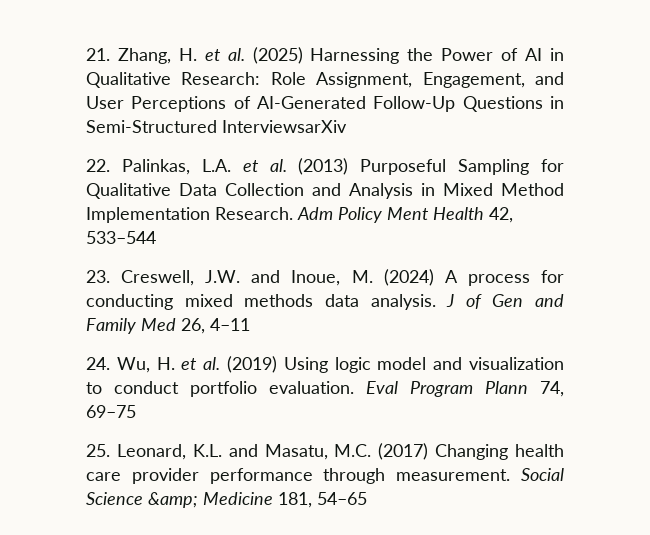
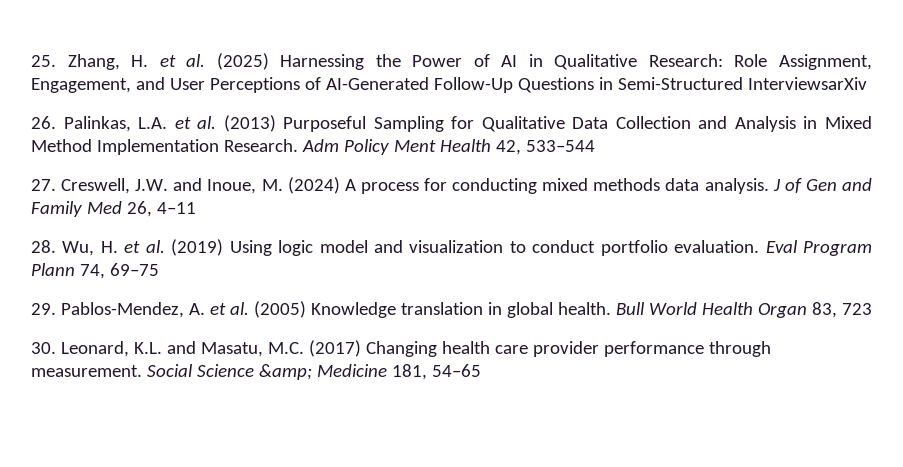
- 21. Zhang, H. et al. (2025) Harnessing the Power of AI in Qualitative Research: Role Assignment, Engagement, and User Perceptions of AI-Generated Follow-Up Questions in Semi-Structured InterviewsarXiv
+ 25. Zhang, H. et al. (2025) Harnessing the Power of AI in Qualitative Research: Role Assignment, Engagement, and User Perceptions of AI-Generated Follow-Up Questions in Semi-Structured InterviewsarXiv
- 22. Palinkas, L.A. et al. (2013) Purposeful Sampling for Qualitative Data Collection and Analysis in Mixed Method Implementation Research.
+ 26. Palinkas, L.A. et al. (2013) Purposeful Sampling for Qualitative Data Collection and Analysis in Mixed Method Implementation Research.
- 23. Creswell, J.W. and Inoue, M. (2024) A process for conducting mixed methods data analysis.
+ 27. Creswell, J.W. and Inoue, M. (2024) A process for conducting mixed methods data analysis.
- 24. Wu, H. et al. (2019) Using logic model and visualization to conduct portfolio evaluation.
+ 28. Wu, H. et al. (2019) Using logic model and visualization to conduct portfolio evaluation.
- 25. Leonard, K.L. and Masatu, M.C. (2017) Changing health care provider performance through measurement.
+ 29. Pablos-Mendez, A. et al. (2005) Knowledge translation in global health. Bull World Health Organ 83, 723
+ 30. Leonard, K.L. and Masatu, M.C. (2017) Changing health care provider performance through measurement.

